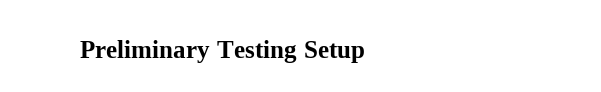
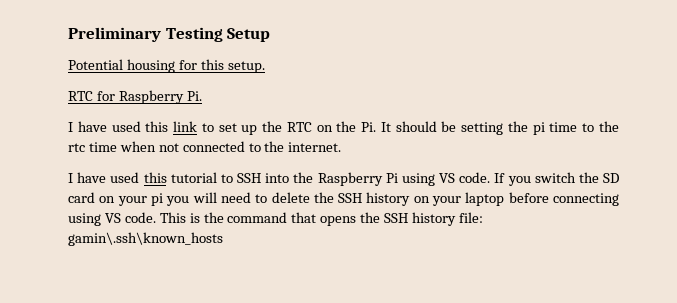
+ Potential housing for this setup.
+ RTC for Raspberry Pi.
+ I have used this link to set up the RTC on the Pi. It should be setting the pi time to the rtc time when not connected to the internet.
+ I have used this tutorial to SSH into the Raspberry Pi using VS code. If you switch the SD card on your pi you will need to delete the SSH history on your laptop before connecting using VS code. This is the command that opens the SSH history file: gamin\.ssh\known_hosts

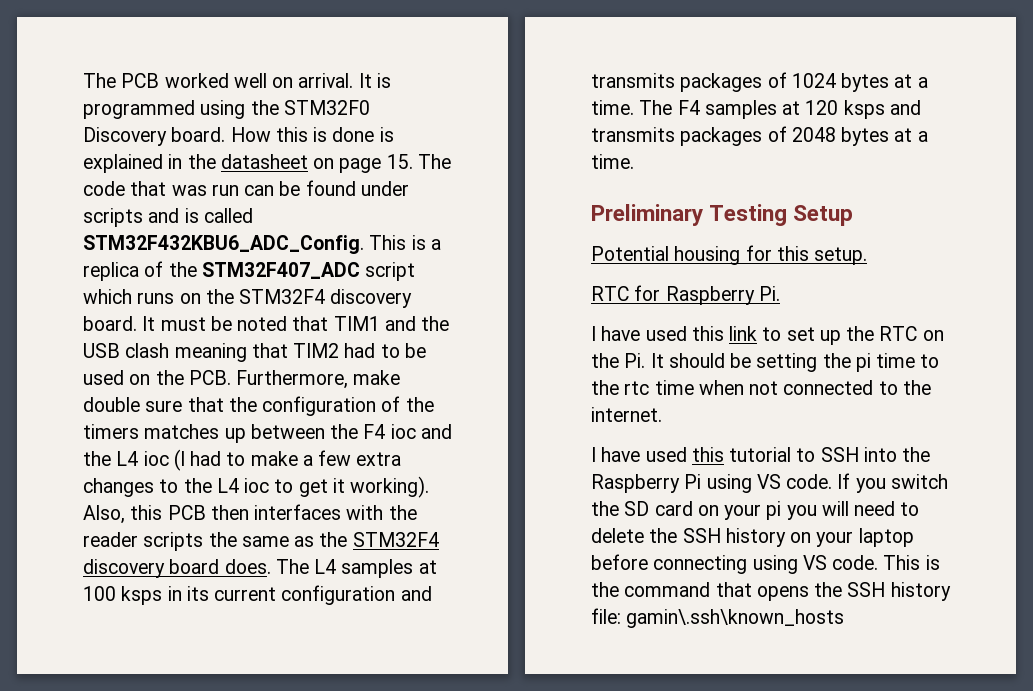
+ The PCB worked well on arrival. It is programmed using the STM32F0 Discovery board. How this is done is explained in the datasheet on page 15. The code that was run can be found under scripts and is called STM32F432KBU6_ADC_Config. This is a replica of the STM32F407_ADC script which runs on the STM32F4 discovery board. It must be noted that TIM1 and the USB clash meaning that TIM2 had to be used on the PCB. Furthermore, make double sure that the configuration of the timers matches up between the F4 ioc and the L4 ioc (I had to make a few extra changes to the L4 ioc to get it working). Also, this PCB then interfaces with the reader scripts the same as the STM32F4 discovery board does. The L4 samples at 100 ksps in its current configuration and transmits packages of 1024 bytes at a time. The F4 samples at 120 ksps and transmits packages of 2048 bytes at a time.

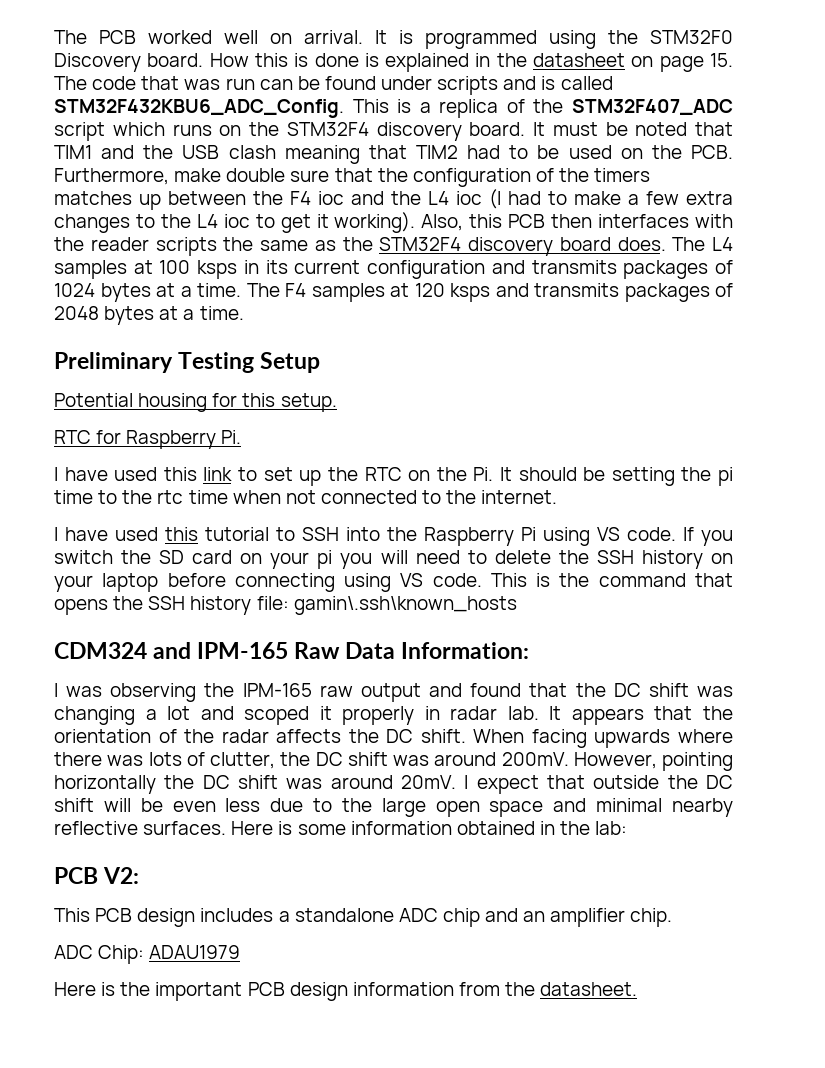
+ CDM324 and IPM-165 Raw Data Information:
+ I was observing the IPM-165 raw output and found that the DC shift was changing a lot and scoped it properly in radar lab. It appears that the orientation of the radar affects the DC shift. When facing upwards where there was lots of clutter, the DC shift was around 200mV. However, pointing horizontally the DC shift was around 20mV. I expect that outside the DC shift will be even less due to the large open space and minimal nearby reflective surfaces. Here is some information obtained in the lab:
+ PCB V2:
+ This PCB design includes a standalone ADC chip and an amplifier chip.
+ ADC Chip: ADAU1979
+ Here is the important PCB design information from the datasheet.

